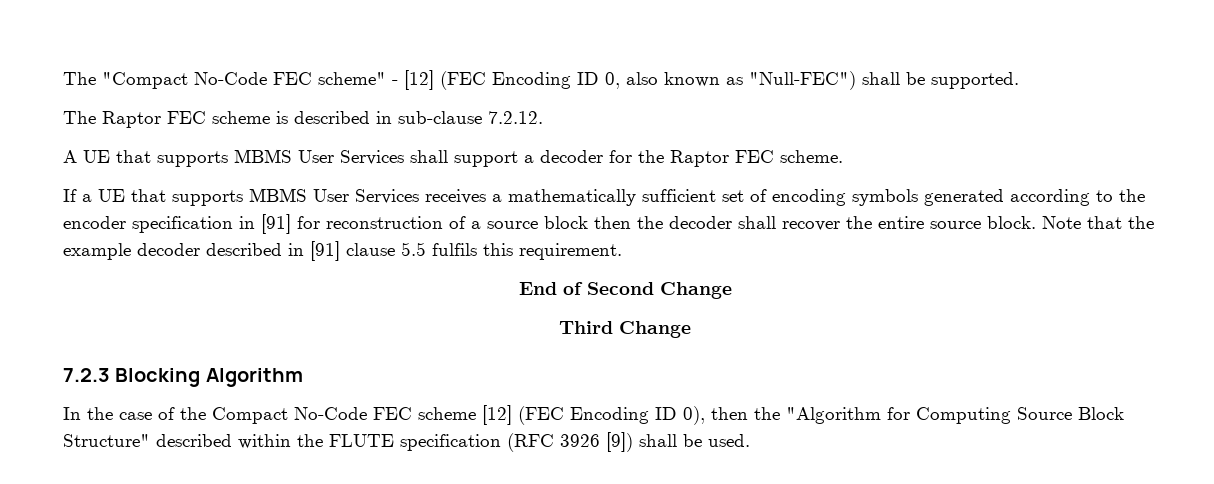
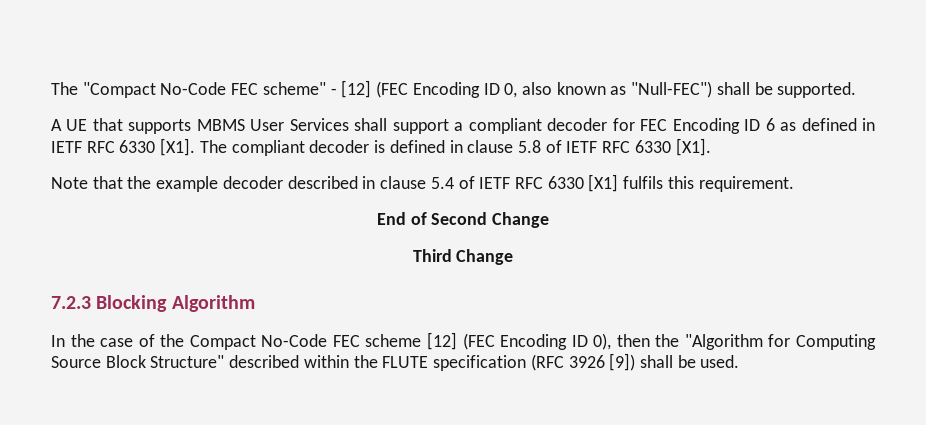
- The Raptor FEC scheme is described in sub-clause 7.2.12.
- A UE that supports MBMS User Services shall support a decoder for the Raptor FEC scheme.
- If a UE that supports MBMS User Services receives a mathematically sufficient set of encoding symbols generated according to the encoder specification in [91] for reconstruction of a source block then the decoder shall recover the entire source block. Note that the example decoder described in [91] clause 5.5 fulfils this requirement.
+ A UE that supports MBMS User Services shall support a compliant decoder for FEC Encoding ID 6 as defined in IETF RFC 6330 [X1]. The compliant decoder is defined in clause 5.8 of IETF RFC 6330 [X1].
+ Note that the example decoder described in clause 5.4 of IETF RFC 6330 [X1] fulfils this requirement.

